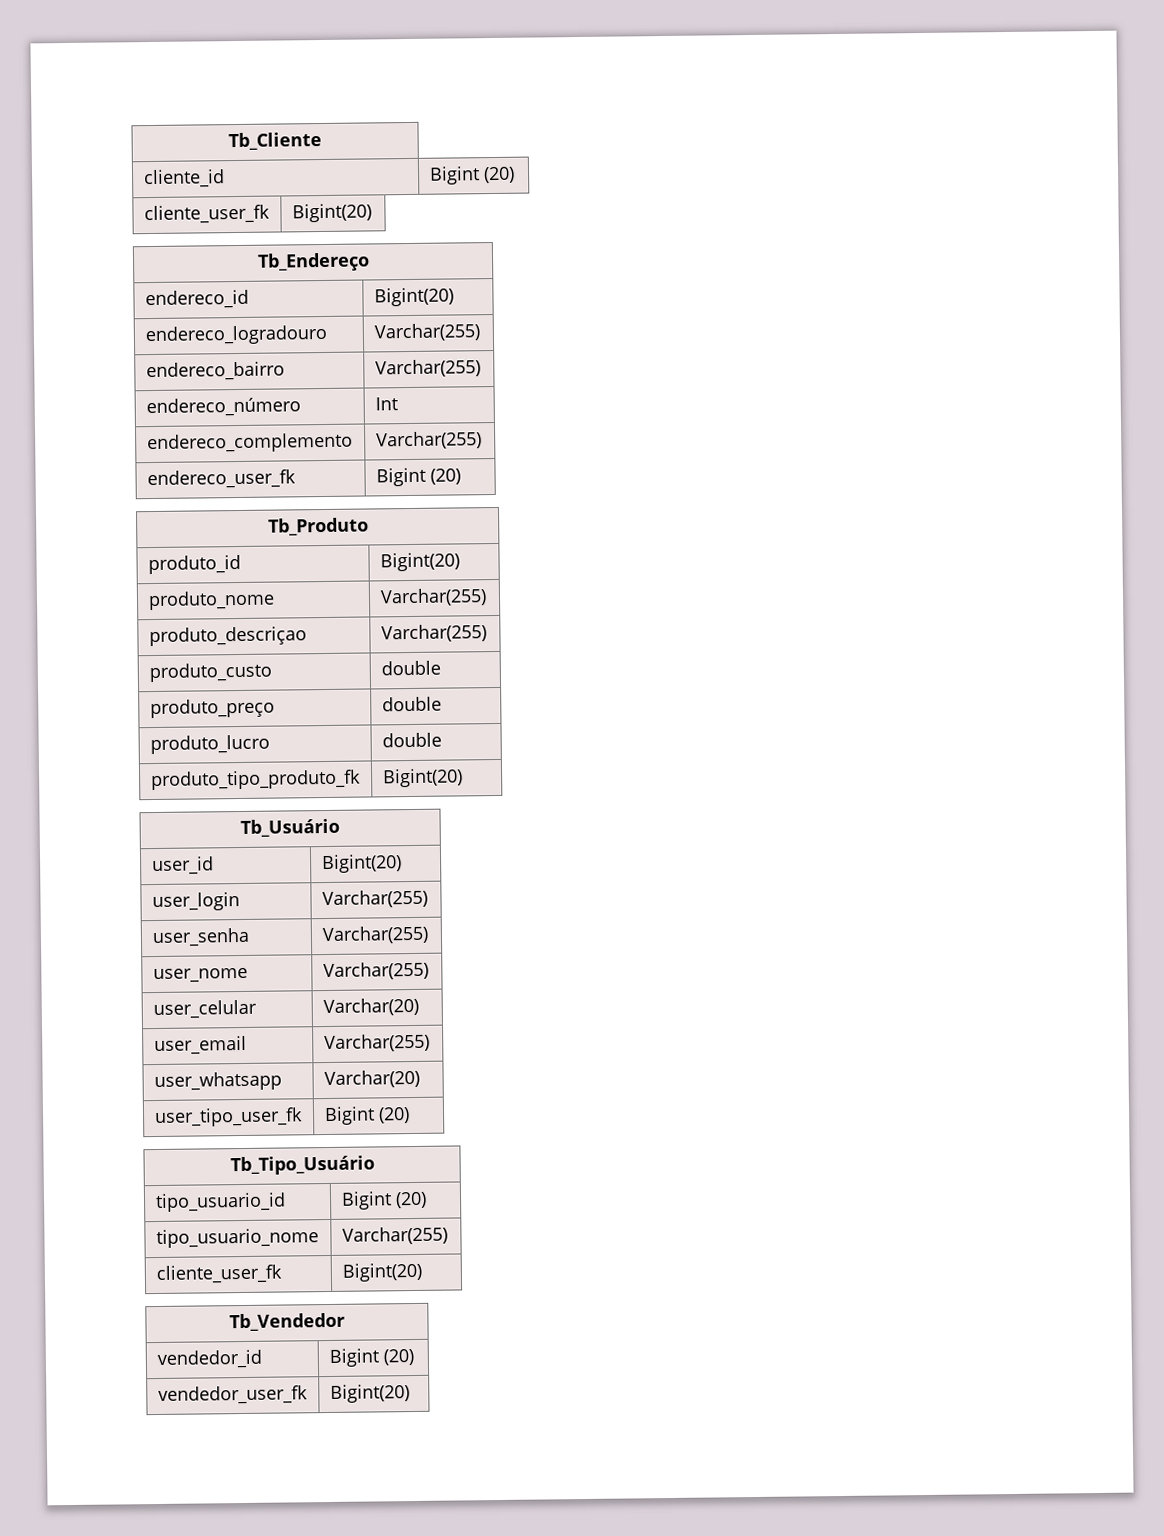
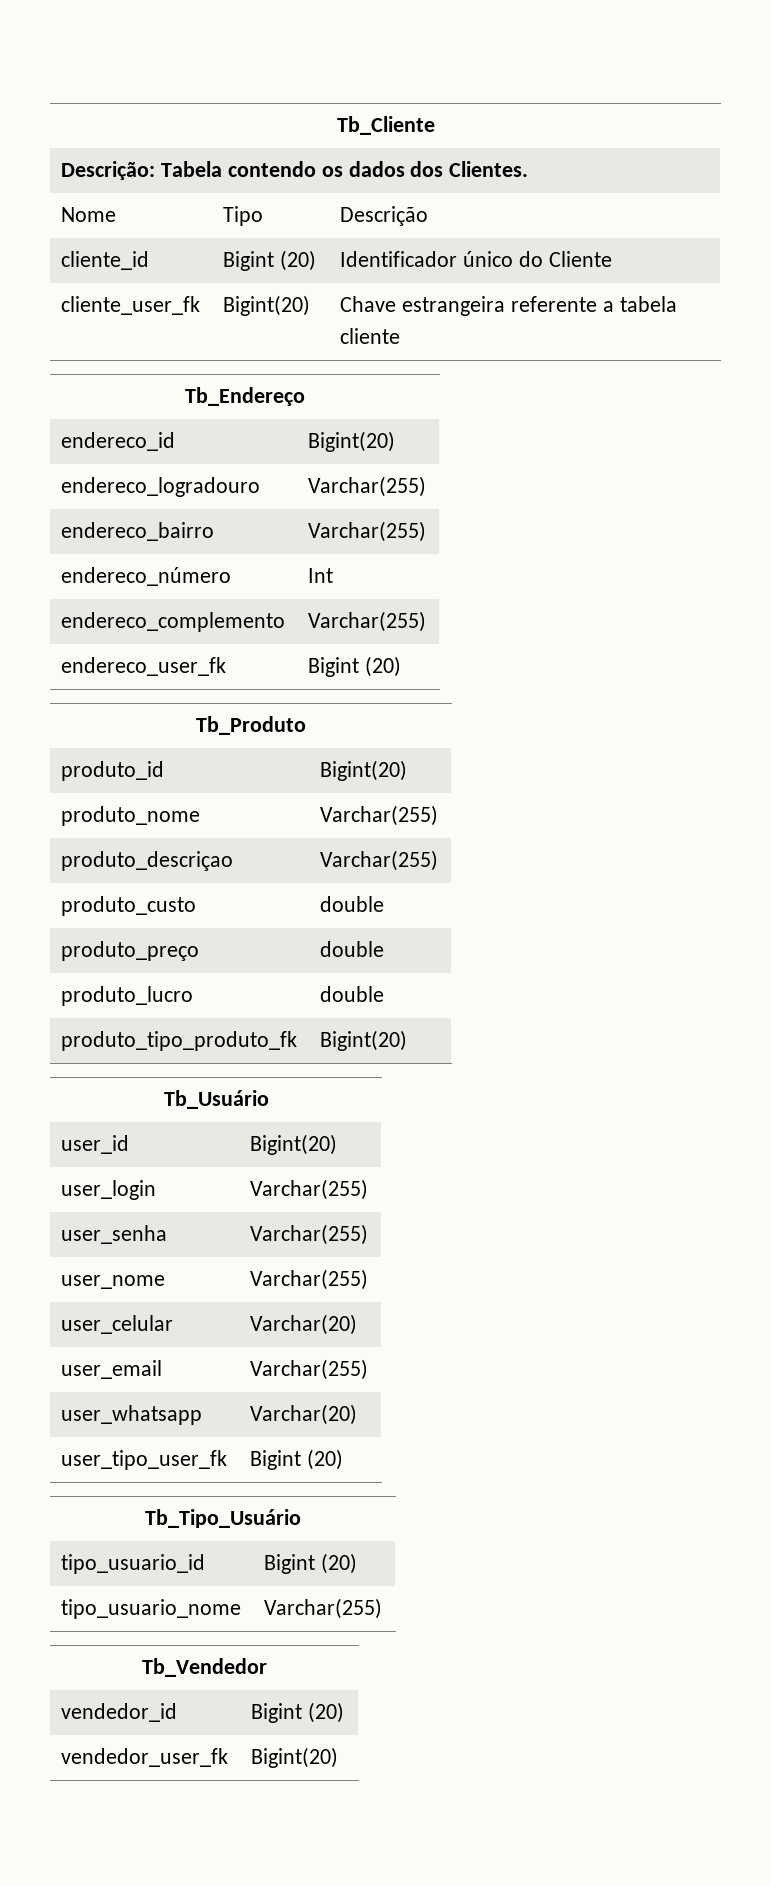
- cliente_id | Bigint (20)
- cliente_user_fk | Bigint(20)
+ Descrição: Tabela contendo os dados dos Clientes.
+ Nome | Tipo | Descrição
+ cliente_id | Bigint (20) | Identificador único do Cliente
+ cliente_user_fk | Bigint(20) | Chave estrangeira referente a tabela cliente
  tipo_usuario_nome | Varchar(255)
- cliente_user_fk | Bigint(20)

